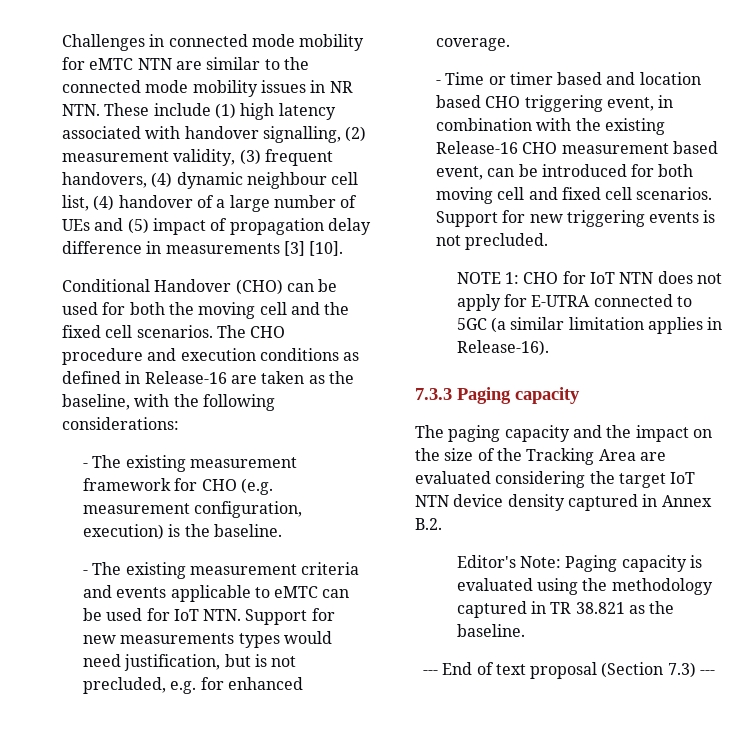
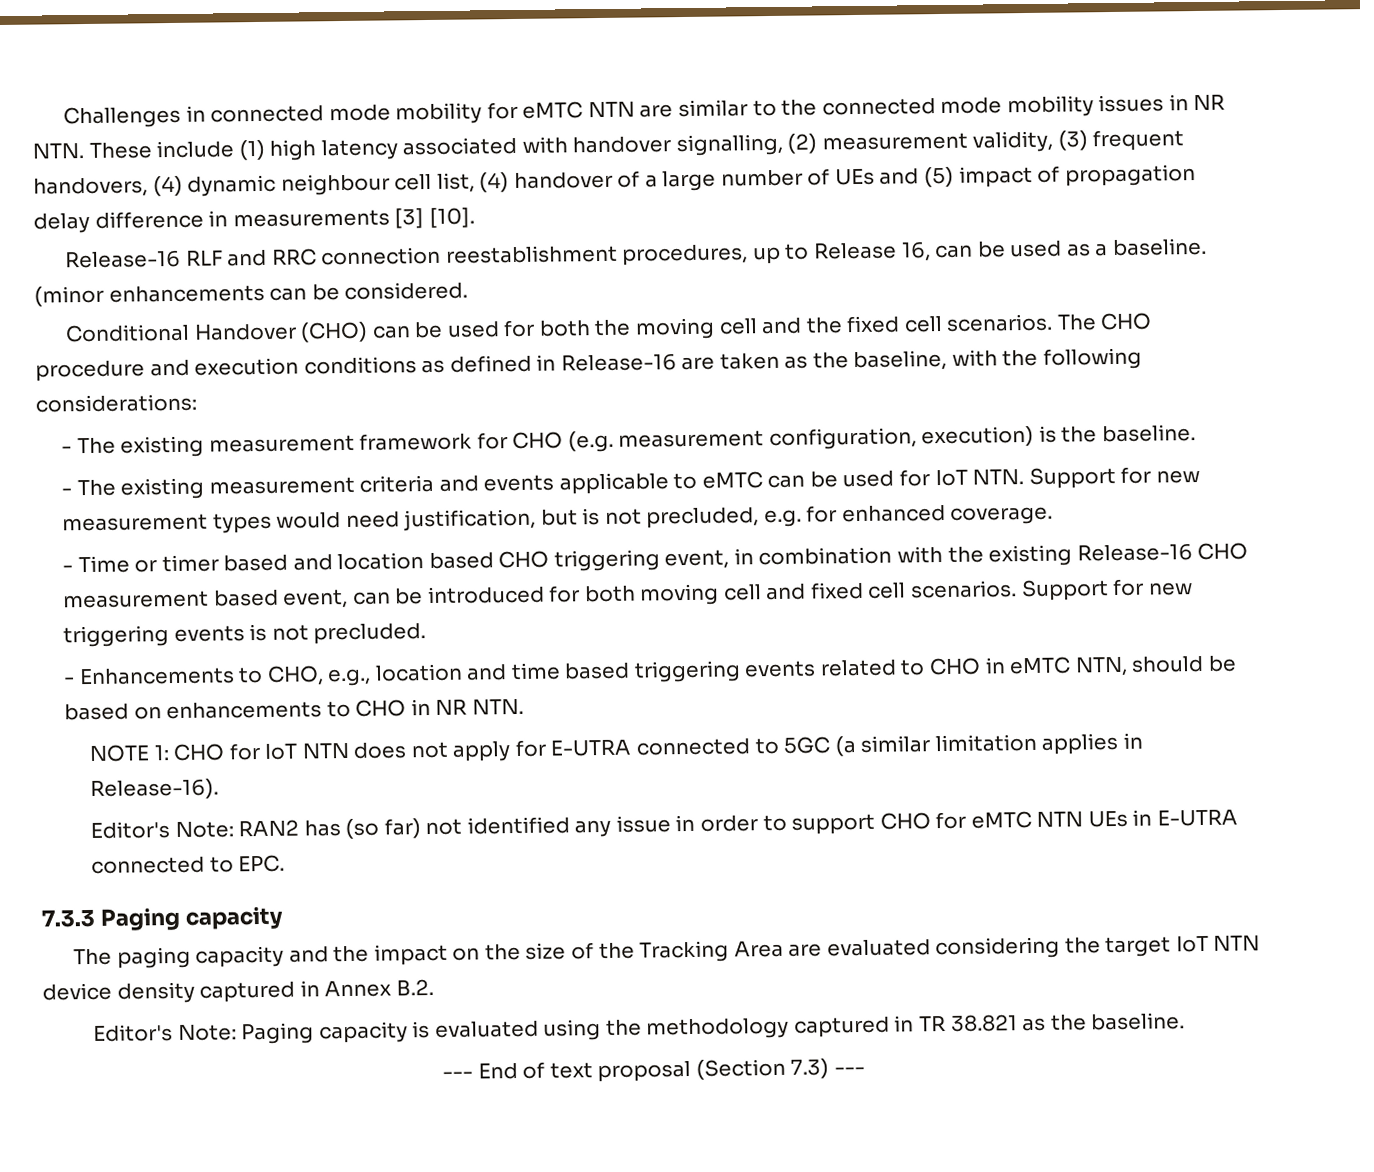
+ Release-16 RLF and RRC connection reestablishment procedures, up to Release 16, can be used as a baseline. (minor enhancements can be considered.
- - The existing measurement criteria and events applicable to eMTC can be used for IoT NTN. Support for new measurements types would need justification, but is not precluded, e.g. for enhanced coverage.
+ - The existing measurement criteria and events applicable to eMTC can be used for IoT NTN. Support for new measurement types would need justification, but is not precluded, e.g. for enhanced coverage.
+ - Enhancements to CHO, e.g., location and time based triggering events related to CHO in eMTC NTN, should be based on enhancements to CHO in NR NTN.
+ Editor's Note: RAN2 has (so far) not identified any issue in order to support CHO for eMTC NTN UEs in E-UTRA connected to EPC.

